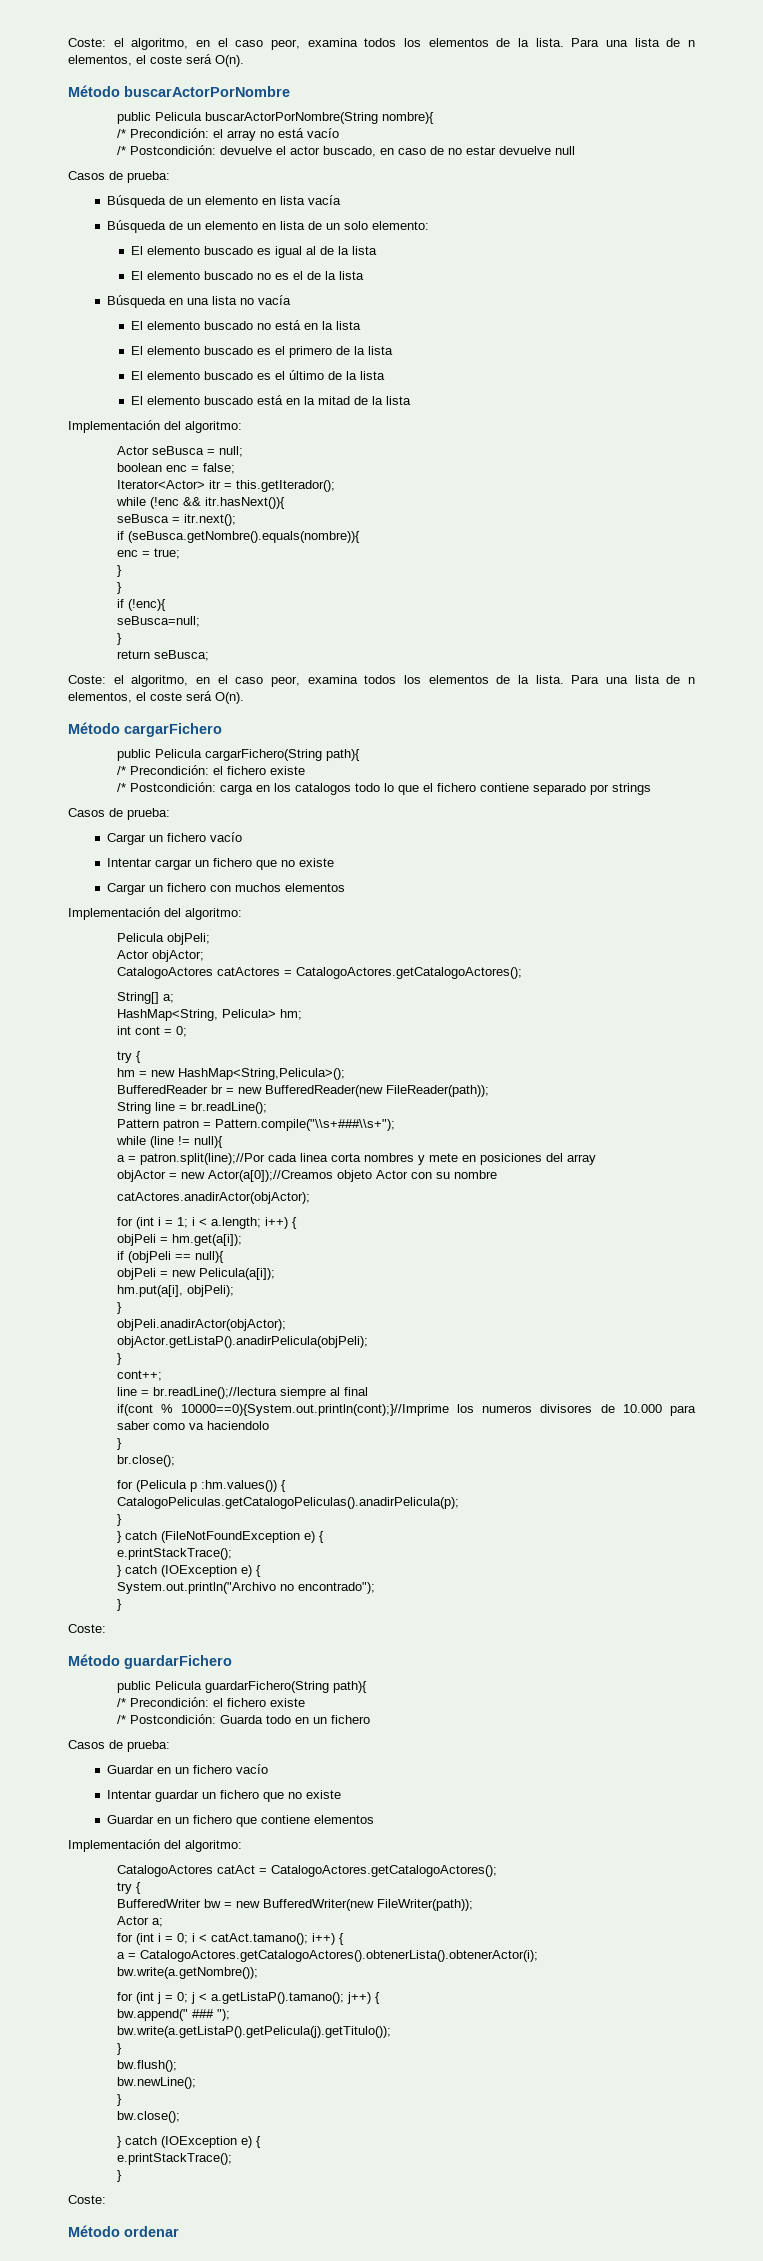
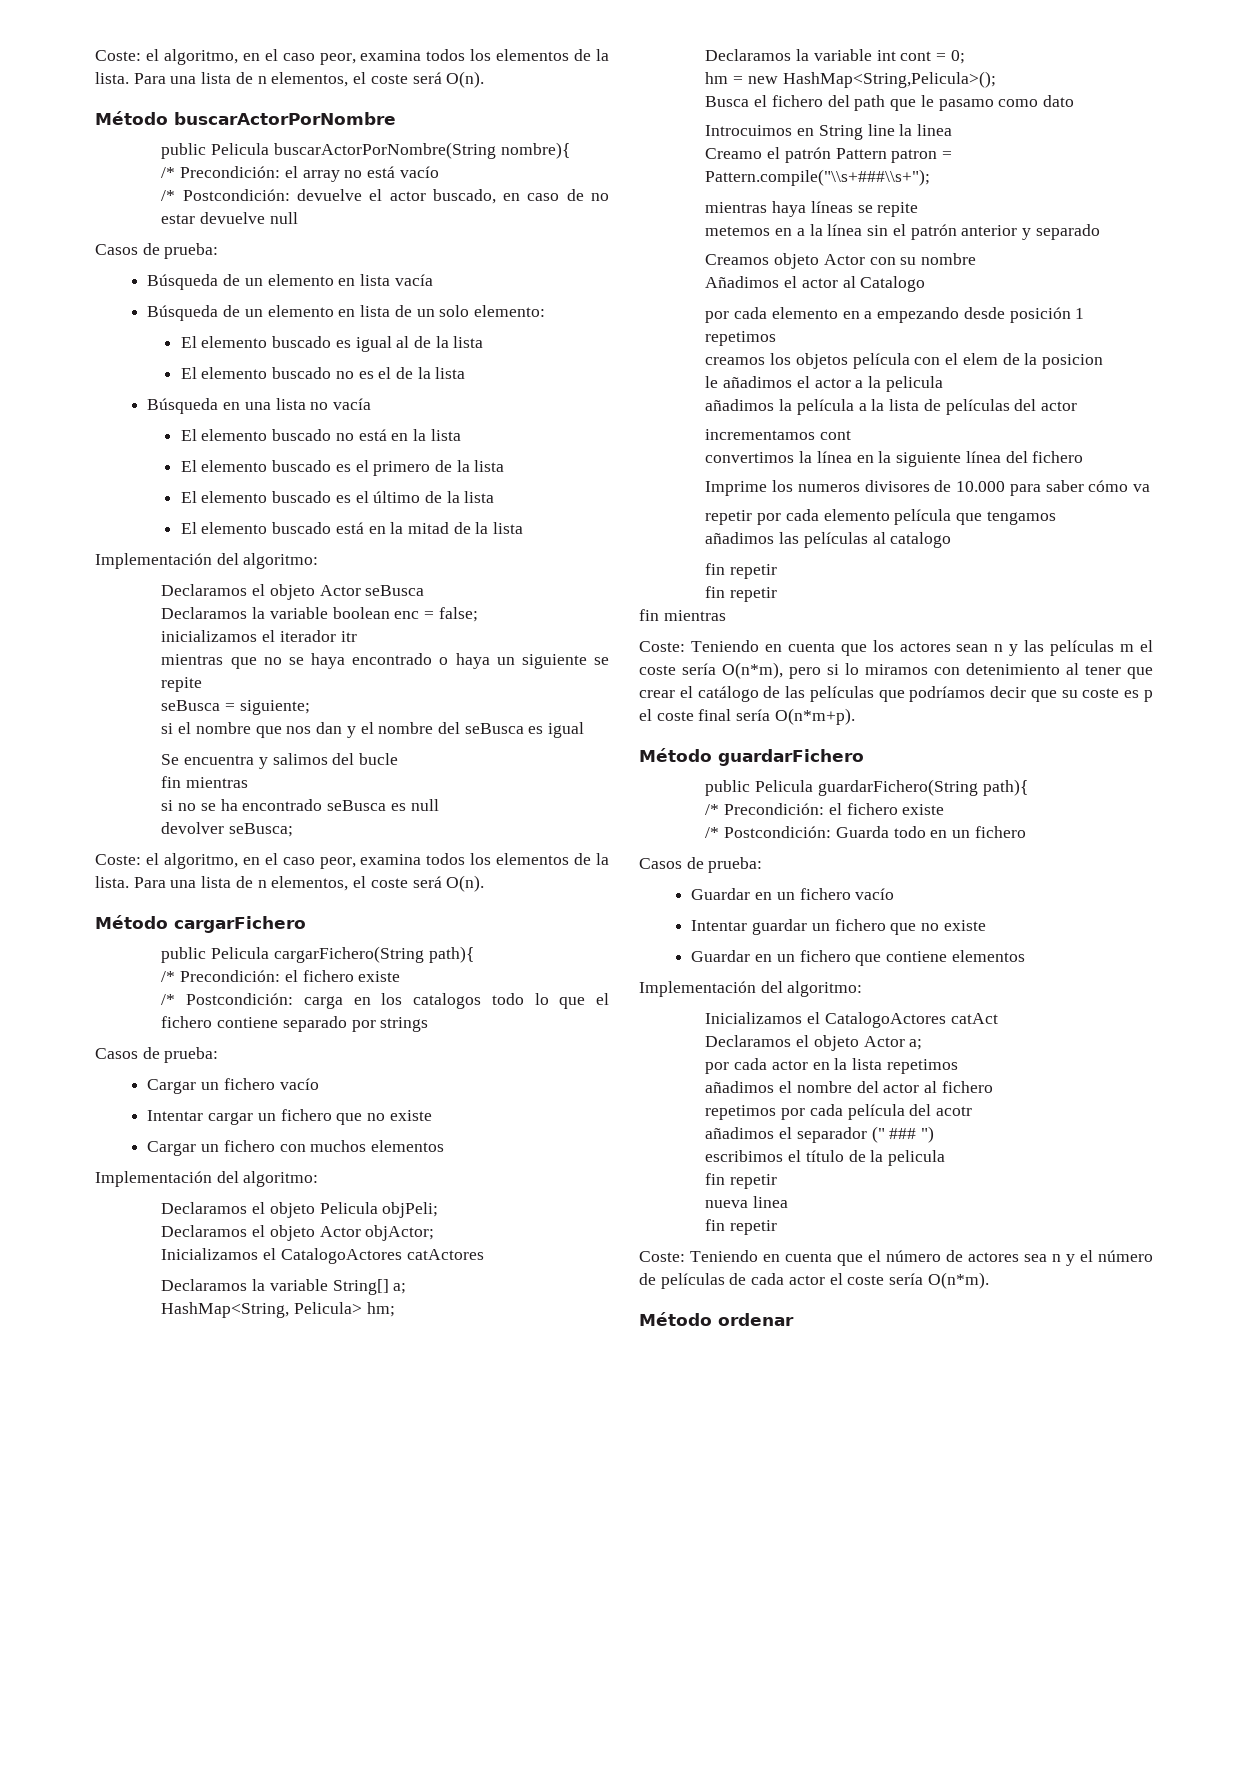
- Actor seBusca = null;
- boolean enc = false;
+ Declaramos el objeto Actor seBusca
+ Declaramos la variable boolean enc = false;
- Iterator<Actor> itr = this.getIterador();
- while (!enc && itr.hasNext()){
- seBusca = itr.next();
- if (seBusca.getNombre().equals(nombre)){
- enc = true;
- }
- }
- if (!enc){
- seBusca=null;
- }
- return seBusca;
+ inicializamos el iterador itr
+ mientras que no se haya encontrado o haya un siguiente se repite
+ seBusca = siguiente;
+ si el nombre que nos dan y el nombre del seBusca es igual
+ Se encuentra y salimos del bucle
+ fin mientras
+ si no se ha encontrado seBusca es null
+ devolver seBusca;
- Pelicula objPeli;
+ Declaramos el objeto Pelicula objPeli;
- Actor objActor;
+ Declaramos el objeto Actor objActor;
- CatalogoActores catActores = CatalogoActores.getCatalogoActores();
- String[] a;
+ Inicializamos el CatalogoActores catActores
+ Declaramos la variable String[] a;
- int cont = 0;
- try {
+ Declaramos la variable int cont = 0;
- BufferedReader br = new BufferedReader(new FileReader(path));
- String line = br.readLine();
- Pattern patron = Pattern.compile("\\s+###\\s+");
- while (line != null){
- a = patron.split(line);//Por cada linea corta nombres y mete en posiciones del array
- objActor = new Actor(a[0]);//Creamos objeto Actor con su nombre
+ Busca el fichero del path que le pasamo como dato
+ Introcuimos en String line la linea
+ Creamo el patrón Pattern patron = Pattern.compile("\\s+###\\s+");
+ mientras haya líneas se repite
+ metemos en a la línea sin el patrón anterior y separado
+ Creamos objeto Actor con su nombre
- catActores.anadirActor(objActor);
- for (int i = 1; i < a.length; i++) {
- objPeli = hm.get(a[i]);
- if (objPeli == null){
- objPeli = new Pelicula(a[i]);
- hm.put(a[i], objPeli);
- }
- objPeli.anadirActor(objActor);
- objActor.getListaP().anadirPelicula(objPeli);
- }
- cont++;
- line = br.readLine();//lectura siempre al final
- if(cont % 10000==0){System.out.println(cont);}//Imprime los numeros divisores de 10.000 para saber como va haciendolo
- }
- br.close();
- for (Pelicula p :hm.values()) {
- CatalogoPeliculas.getCatalogoPeliculas().anadirPelicula(p);
- }
- } catch (FileNotFoundException e) {
- e.printStackTrace();
- } catch (IOException e) {
- System.out.println("Archivo no encontrado");
- }
- Coste:
+ Añadimos el actor al Catalogo
+ por cada elemento en a empezando desde posición 1 repetimos
+ creamos los objetos película con el elem de la posicion
+ le añadimos el actor a la pelicula
+ añadimos la película a la lista de películas del actor
+ incrementamos cont
+ convertimos la línea en la siguiente línea del fichero
+ Imprime los numeros divisores de 10.000 para saber cómo va
+ repetir por cada elemento película que tengamos
+ añadimos las películas al catalogo
+ fin repetir
+ fin repetir
+ fin mientras
+ Coste: Teniendo en cuenta que los actores sean n y las películas m el coste sería O(n*m), pero si lo miramos con detenimiento al tener que crear el catálogo de las películas que podríamos decir que su coste es p el coste final sería O(n*m+p).
- CatalogoActores catAct = CatalogoActores.getCatalogoActores();
- try {
- BufferedWriter bw = new BufferedWriter(new FileWriter(path));
- Actor a;
- for (int i = 0; i < catAct.tamano(); i++) {
- a = CatalogoActores.getCatalogoActores().obtenerLista().obtenerActor(i);
- bw.write(a.getNombre());
- for (int j = 0; j < a.getListaP().tamano(); j++) {
- bw.append(" ### ");
- bw.write(a.getListaP().getPelicula(j).getTitulo());
- }
- bw.flush();
- bw.newLine();
- }
- bw.close();
- } catch (IOException e) {
- e.printStackTrace();
- }
- Coste:
+ Inicializamos el CatalogoActores catAct
+ Declaramos el objeto Actor a;
+ por cada actor en la lista repetimos
+ añadimos el nombre del actor al fichero
+ repetimos por cada película del acotr
+ añadimos el separador (" ### ")
+ escribimos el título de la pelicula
+ fin repetir
+ nueva linea
+ fin repetir
+ Coste: Teniendo en cuenta que el número de actores sea n y el número de películas de cada actor el coste sería O(n*m).

